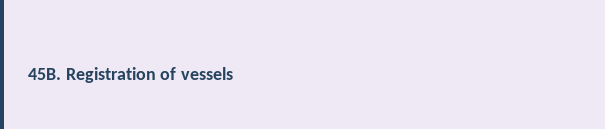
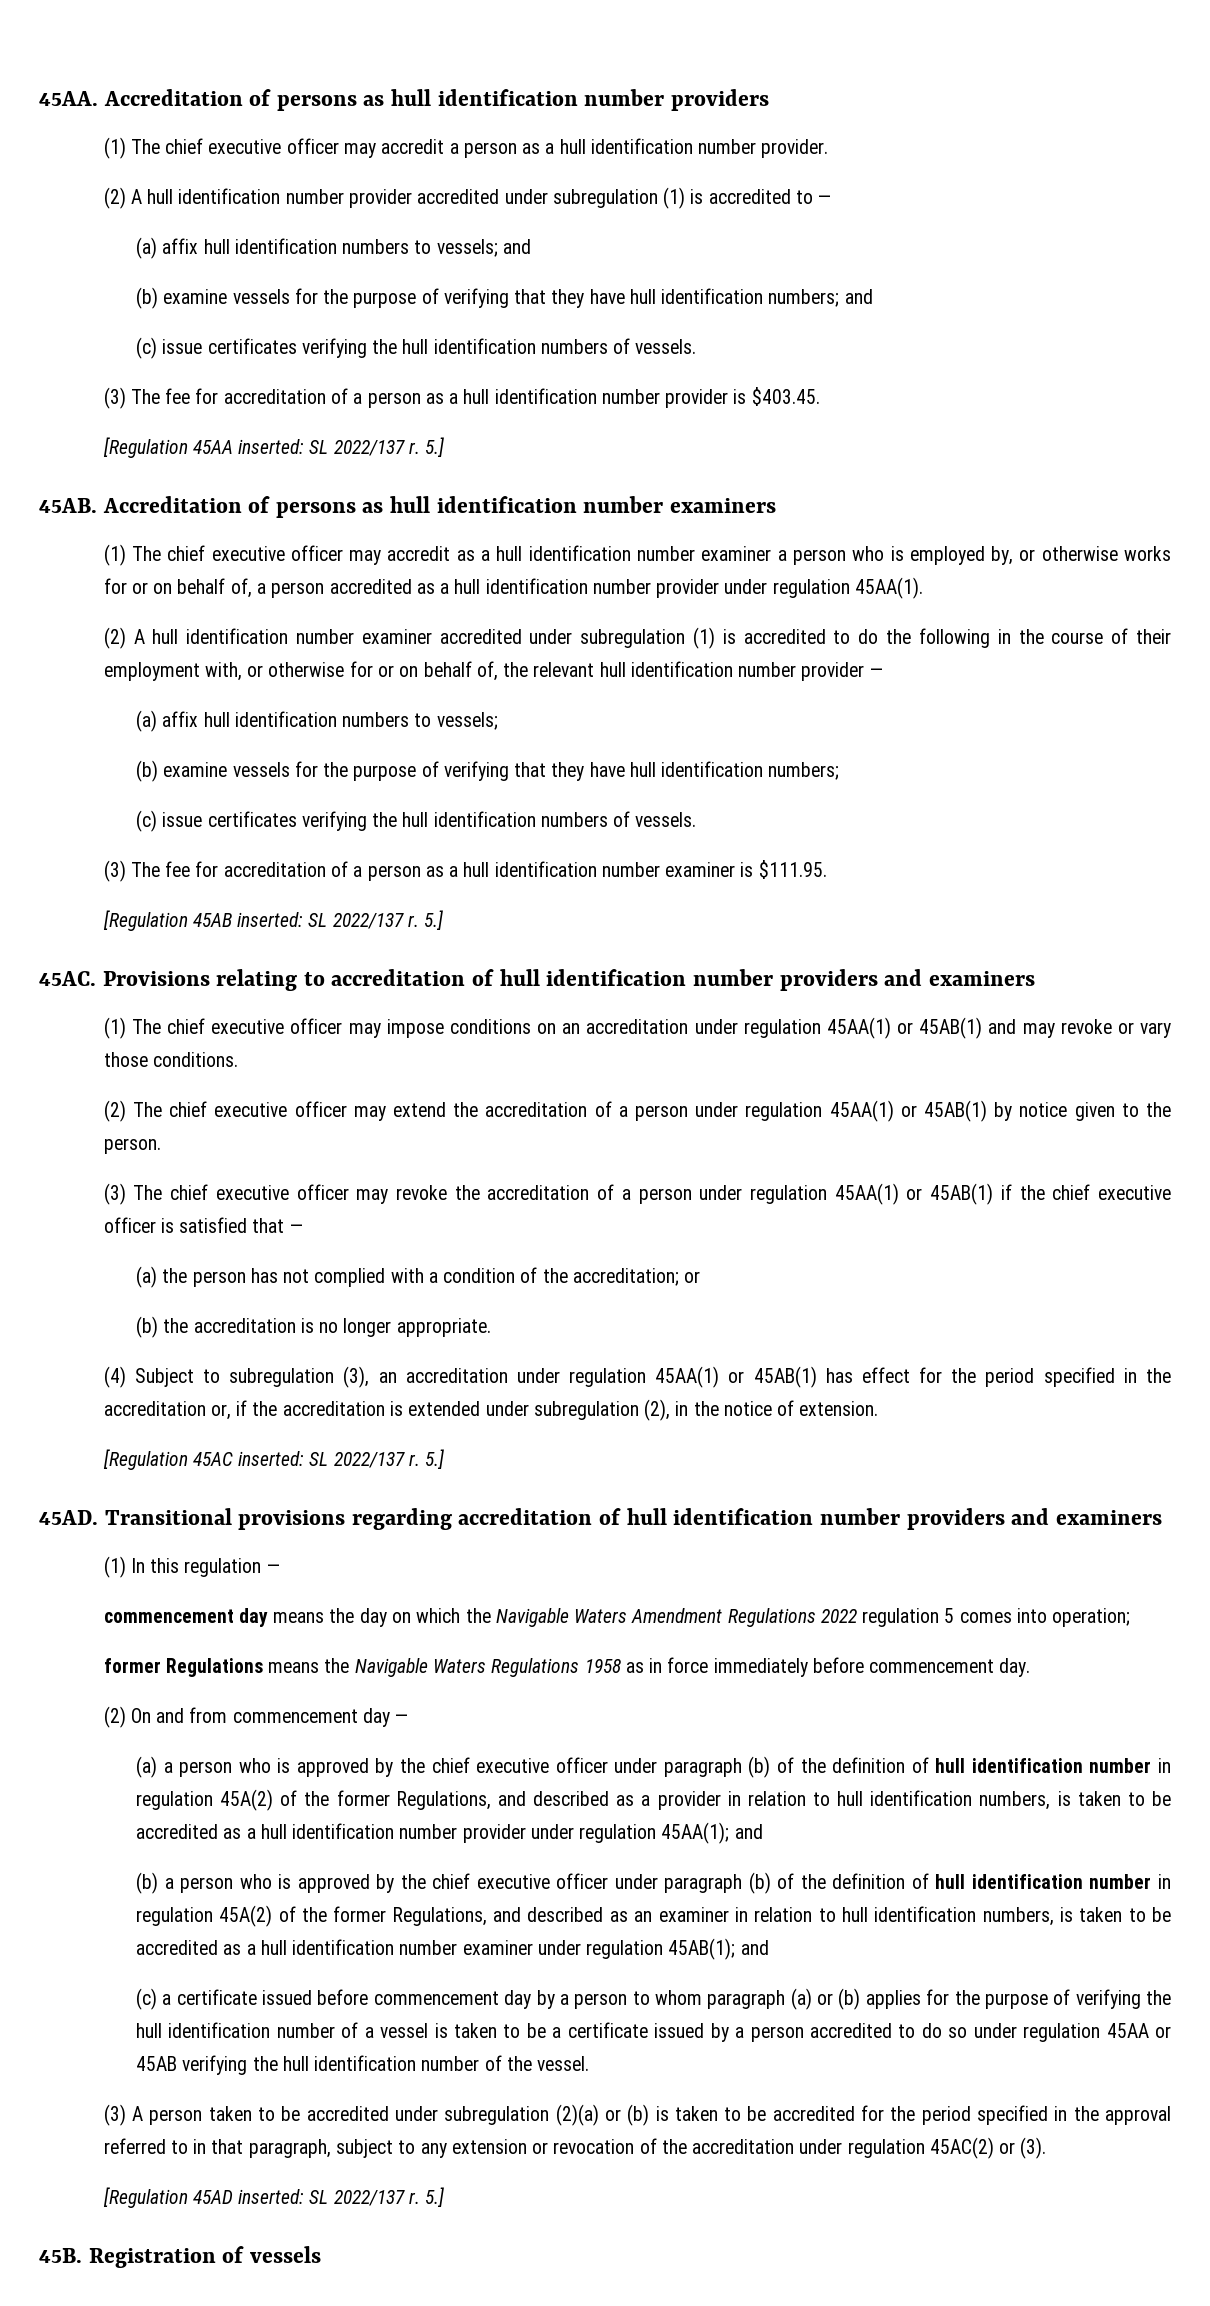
+ 45AA. Accreditation of persons as hull identification number providers
+ (1) The chief executive officer may accredit a person as a hull identification number provider.
+ (2) A hull identification number provider accredited under subregulation (1) is accredited to —
+ (a) affix hull identification numbers to vessels; and
+ (b) examine vessels for the purpose of verifying that they have hull identification numbers; and
+ (c) issue certificates verifying the hull identification numbers of vessels.
+ (3) The fee for accreditation of a person as a hull identification number provider is $403.45.
+ [Regulation 45AA inserted: SL 2022/137 r. 5.]
+ 45AB. Accreditation of persons as hull identification number examiners
+ (1) The chief executive officer may accredit as a hull identification number examiner a person who is employed by, or otherwise works for or on behalf of, a person accredited as a hull identification number provider under regulation 45AA(1).
+ (2) A hull identification number examiner accredited under subregulation (1) is accredited to do the following in the course of their employment with, or otherwise for or on behalf of, the relevant hull identification number provider —
+ (a) affix hull identification numbers to vessels;
+ (b) examine vessels for the purpose of verifying that they have hull identification numbers;
+ (c) issue certificates verifying the hull identification numbers of vessels.
+ (3) The fee for accreditation of a person as a hull identification number examiner is $111.95.
+ [Regulation 45AB inserted: SL 2022/137 r. 5.]
+ 45AC. Provisions relating to accreditation of hull identification number providers and examiners
+ (1) The chief executive officer may impose conditions on an accreditation under regulation 45AA(1) or 45AB(1) and may revoke or vary those conditions.
+ (2) The chief executive officer may extend the accreditation of a person under regulation 45AA(1) or 45AB(1) by notice given to the person.
+ (3) The chief executive officer may revoke the accreditation of a person under regulation 45AA(1) or 45AB(1) if the chief executive officer is satisfied that —
+ (a) the person has not complied with a condition of the accreditation; or
+ (b) the accreditation is no longer appropriate.
+ (4) Subject to subregulation (3), an accreditation under regulation 45AA(1) or 45AB(1) has effect for the period specified in the accreditation or, if the accreditation is extended under subregulation (2), in the notice of extension.
+ [Regulation 45AC inserted: SL 2022/137 r. 5.]
+ 45AD. Transitional provisions regarding accreditation of hull identification number providers and examiners
+ (1) In this regulation —
+ commencement day means the day on which the Navigable Waters Amendment Regulations 2022 regulation 5 comes into operation;
+ former Regulations means the Navigable Waters Regulations 1958 as in force immediately before commencement day.
+ (2) On and from commencement day —
+ (a) a person who is approved by the chief executive officer under paragraph (b) of the definition of hull identification number in regulation 45A(2) of the former Regulations, and described as a provider in relation to hull identification numbers, is taken to be accredited as a hull identification number provider under regulation 45AA(1); and
+ (b) a person who is approved by the chief executive officer under paragraph (b) of the definition of hull identification number in regulation 45A(2) of the former Regulations, and described as an examiner in relation to hull identification numbers, is taken to be accredited as a hull identification number examiner under regulation 45AB(1); and
+ (c) a certificate issued before commencement day by a person to whom paragraph (a) or (b) applies for the purpose of verifying the hull identification number of a vessel is taken to be a certificate issued by a person accredited to do so under regulation 45AA or 45AB verifying the hull identification number of the vessel.
+ (3) A person taken to be accredited under subregulation (2)(a) or (b) is taken to be accredited for the period specified in the approval referred to in that paragraph, subject to any extension or revocation of the accreditation under regulation 45AC(2) or (3).
+ [Regulation 45AD inserted: SL 2022/137 r. 5.]

